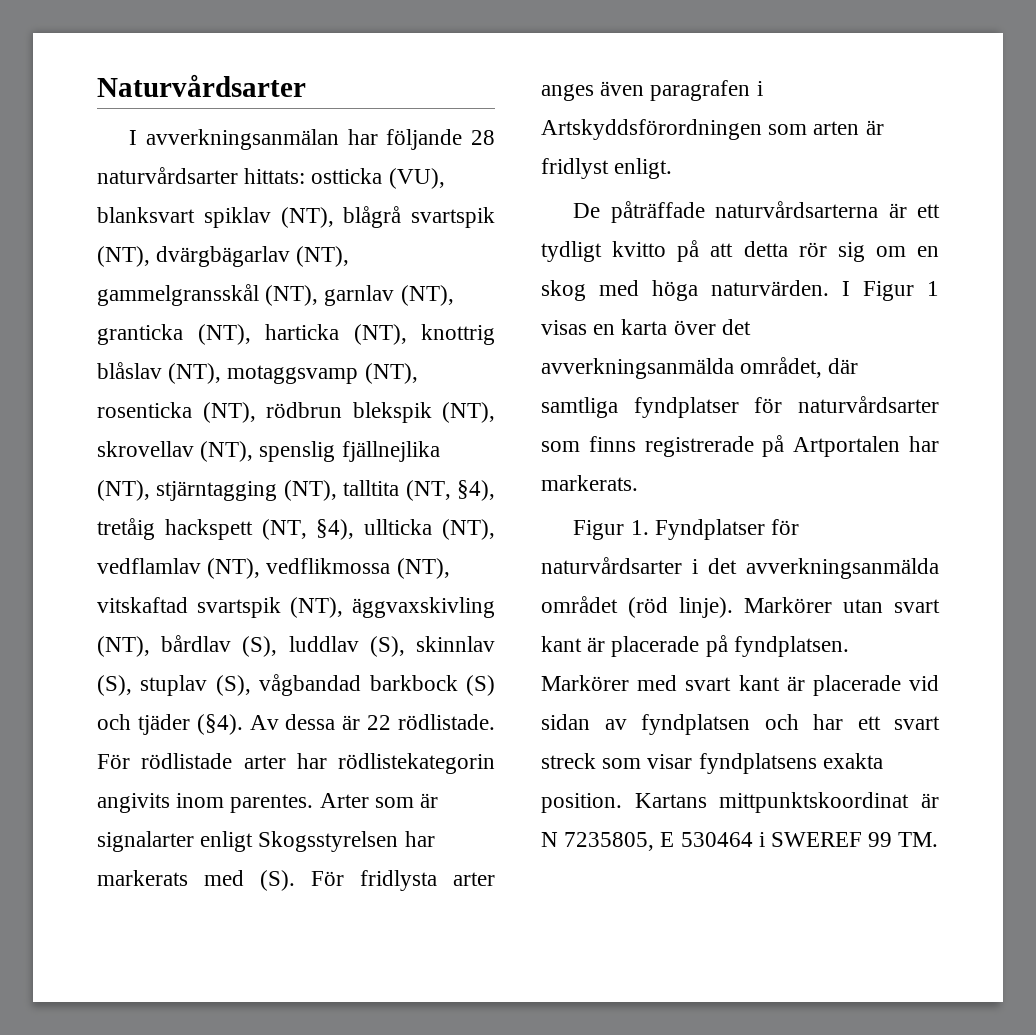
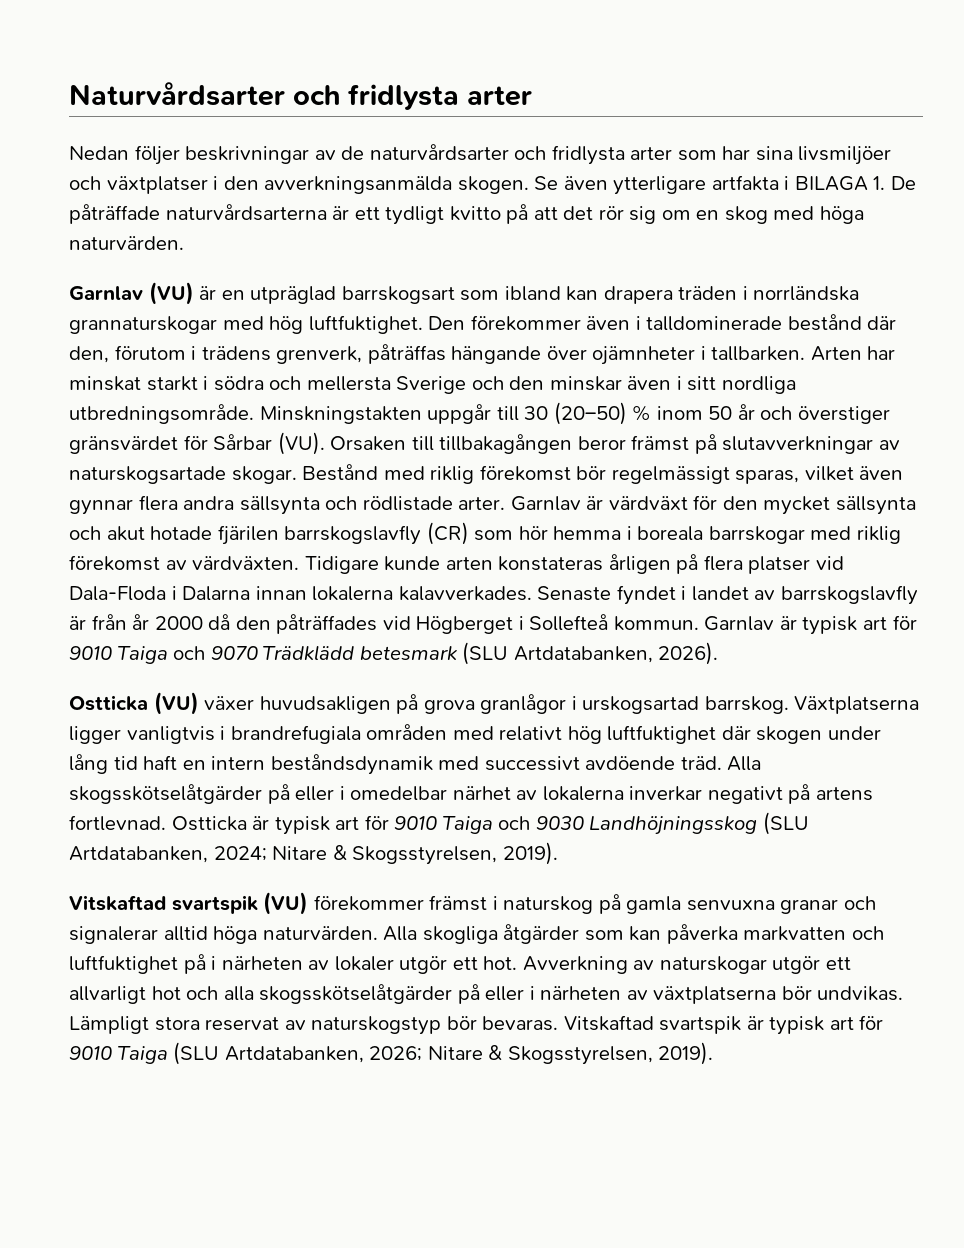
- Naturvårdsarter
- I avverkningsanmälan har följande 28 naturvårdsarter hittats: ostticka (VU), blanksvart spiklav (NT), blågrå svartspik (NT), dvärgbägarlav (NT), gammelgransskål (NT), garnlav (NT), granticka (NT), harticka (NT), knottrig blåslav (NT), motaggsvamp (NT), rosenticka (NT), rödbrun blekspik (NT), skrovellav (NT), spenslig fjällnejlika (NT), stjärntagging (NT), talltita (NT, §4), tretåig hackspett (NT, §4), ullticka (NT), vedflamlav (NT), vedflikmossa (NT), vitskaftad svartspik (NT), äggvaxskivling (NT), bårdlav (S), luddlav (S), skinnlav (S), stuplav (S), vågbandad barkbock (S) och tjäder (§4). Av dessa är 22 rödlistade. För rödlistade arter har rödlistekategorin angivits inom parentes. Arter som är signalarter enligt Skogsstyrelsen har markerats med (S). För fridlysta arter anges även paragrafen i Artskyddsförordningen som arten är fridlyst enligt.
- De påträffade naturvårdsarterna är ett tydligt kvitto på att detta rör sig om en skog med höga naturvärden. I Figur 1 visas en karta över det avverkningsanmälda området, där samtliga fyndplatser för naturvårdsarter som finns registrerade på Artportalen har markerats.
- Figur 1. Fyndplatser för naturvårdsarter i det avverkningsanmälda området (röd linje). Markörer utan svart kant är placerade på fyndplatsen. Markörer med svart kant är placerade vid sidan av fyndplatsen och har ett svart streck som visar fyndplatsens exakta position. Kartans mittpunktskoordinat är N 7235805, E 530464 i SWEREF 99 TM.
+ Naturvårdsarter och fridlysta arter
+ Nedan följer beskrivningar av de naturvårdsarter och fridlysta arter som har sina livsmiljöer och växtplatser i den avverkningsanmälda skogen. Se även ytterligare artfakta i BILAGA 1. De påträffade naturvårdsarterna är ett tydligt kvitto på att det rör sig om en skog med höga naturvärden.
+ Garnlav (VU) är en utpräglad barrskogsart som ibland kan drapera träden i norrländska grannaturskogar med hög luftfuktighet. Den förekommer även i talldominerade bestånd där den, förutom i trädens grenverk, påträffas hängande över ojämnheter i tallbarken. Arten har minskat starkt i södra och mellersta Sverige och den minskar även i sitt nordliga utbredningsområde. Minskningstakten uppgår till 30 (20–50) % inom 50 år och överstiger gränsvärdet för Sårbar (VU). Orsaken till tillbakagången beror främst på slutavverkningar av naturskogsartade skogar. Bestånd med riklig förekomst bör regelmässigt sparas, vilket även gynnar flera andra sällsynta och rödlistade arter. Garnlav är värdväxt för den mycket sällsynta och akut hotade fjärilen barrskogslavfly (CR) som hör hemma i boreala barrskogar med riklig förekomst av värdväxten. Tidigare kunde arten konstateras årligen på flera platser vid Dala-Floda i Dalarna innan lokalerna kalavverkades. Senaste fyndet i landet av barrskogslavfly är från år 2000 då den påträffades vid Högberget i Sollefteå kommun. Garnlav är typisk art för 9010 Taiga och 9070 Trädklädd betesmark (SLU Artdatabanken, 2026).
+ Ostticka (VU) växer huvudsakligen på grova granlågor i urskogsartad barrskog. Växtplatserna ligger vanligtvis i brandrefugiala områden med relativt hög luftfuktighet där skogen under lång tid haft en intern beståndsdynamik med successivt avdöende träd. Alla skogsskötselåtgärder på eller i omedelbar närhet av lokalerna inverkar negativt på artens fortlevnad. Ostticka är typisk art för 9010 Taiga och 9030 Landhöjningsskog (SLU Artdatabanken, 2024; Nitare & Skogsstyrelsen, 2019).
+ Vitskaftad svartspik (VU) förekommer främst i naturskog på gamla senvuxna granar och signalerar alltid höga naturvärden. Alla skogliga åtgärder som kan påverka markvatten och luftfuktighet på i närheten av lokaler utgör ett hot. Avverkning av naturskogar utgör ett allvarligt hot och alla skogsskötselåtgärder på eller i närheten av växtplatserna bör undvikas. Lämpligt stora reservat av naturskogstyp bör bevaras. Vitskaftad svartspik är typisk art för 9010 Taiga (SLU Artdatabanken, 2026; Nitare & Skogsstyrelsen, 2019).

